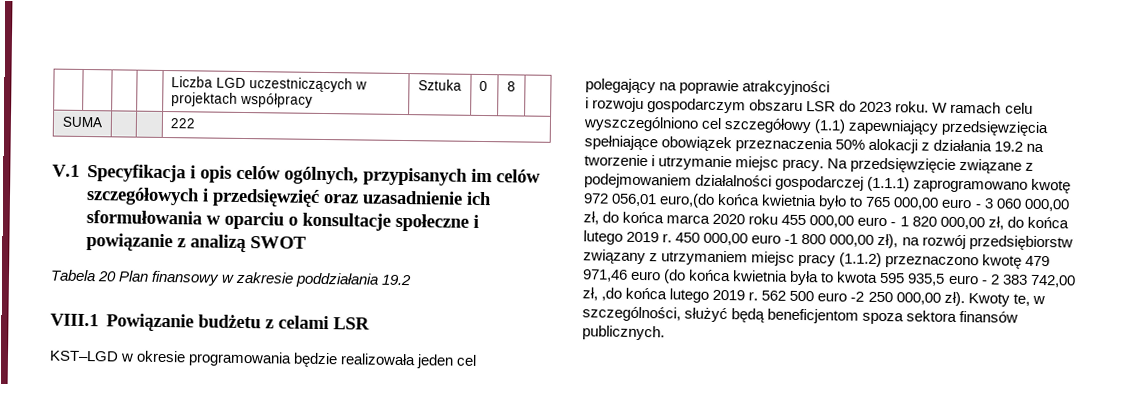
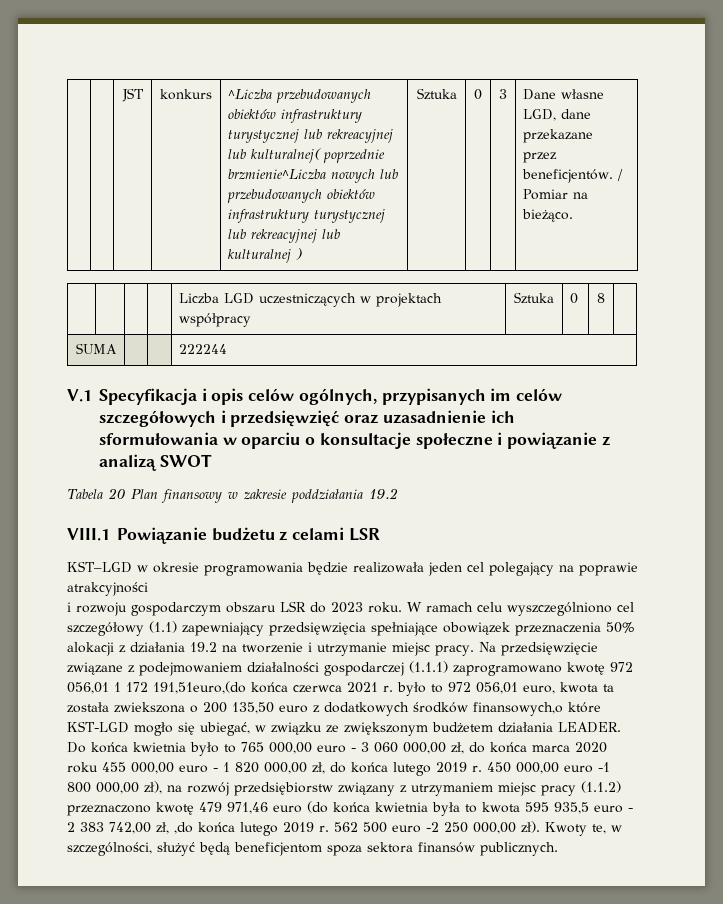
+ | | JST | konkurs | ^Liczba przebudowanych obiektów infrastruktury turystycznej lub rekreacyjnej lub kulturalnej( poprzednie brzmienie^Liczba nowych lub przebudowanych obiektów infrastruktury turystycznej lub rekreacyjnej lub kulturalnej ) | Sztuka | 0 | 3 | Dane własne LGD, dane przekazane przez beneficjentów. / Pomiar na bieżąco.
- SUMA | | | 222
+ SUMA | | | 222244
- Na przedsięwzięcie związane z podejmowaniem działalności gospodarczej (1.1.1) zaprogramowano kwotę 972 056,01 euro,(do końca kwietnia było to 765 000,00 euro - 3 060 000,00 zł, do końca marca 2020 roku 455 000,00 euro - 1 820 000,00 zł, do końca lutego 2019 r.
+ Na przedsięwzięcie związane z podejmowaniem działalności gospodarczej (1.1.1) zaprogramowano kwotę 972 056,01 1 172 191,51euro,(do końca czerwca 2021 r. było to 972 056,01 euro, kwota ta została zwiekszona o 200 135,50 euro z dodatkowych środków finansowych,o które KST-LGD mogło się ubiegać, w związku ze zwiększonym budżetem działania LEADER. Do końca kwietnia było to 765 000,00 euro - 3 060 000,00 zł, do końca marca 2020 roku 455 000,00 euro - 1 820 000,00 zł, do końca lutego 2019 r.

